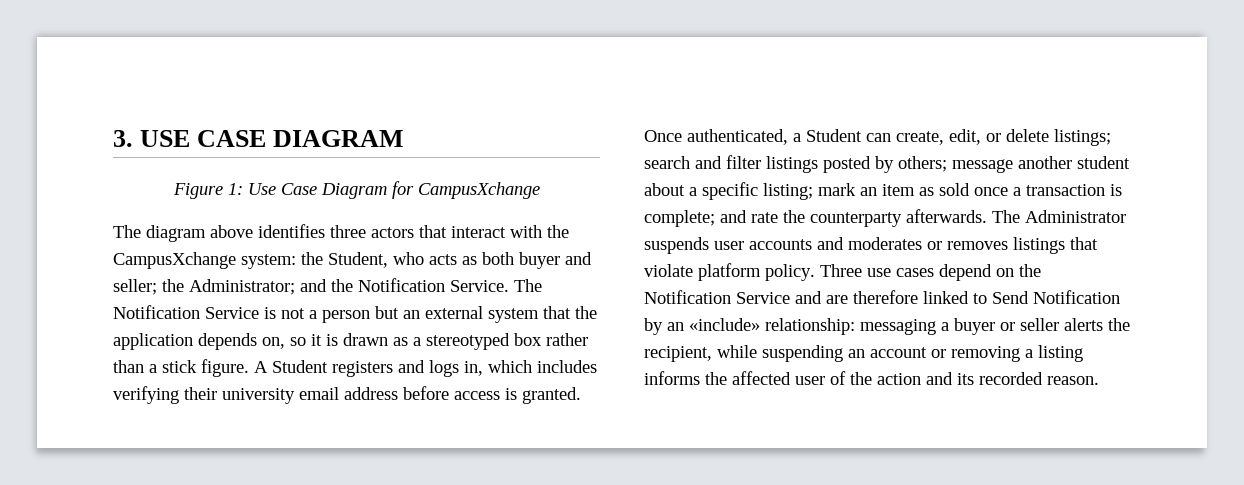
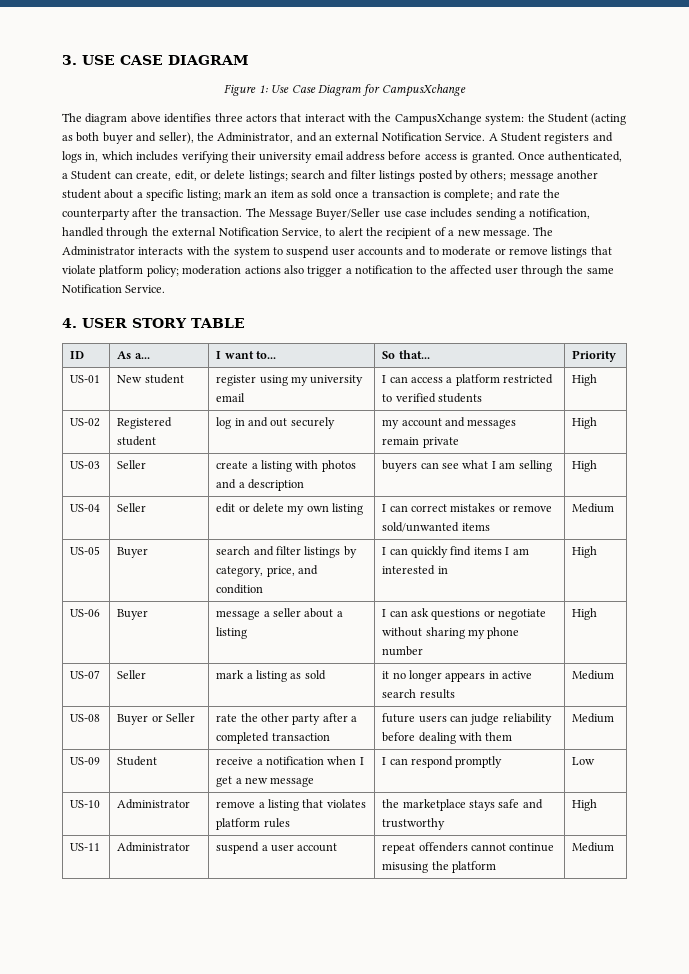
- The diagram above identifies three actors that interact with the CampusXchange system: the Student, who acts as both buyer and seller; the Administrator; and the Notification Service. The Notification Service is not a person but an external system that the application depends on, so it is drawn as a stereotyped box rather than a stick figure.
+ The diagram above identifies three actors that interact with the CampusXchange system: the Student (acting as both buyer and seller), the Administrator, and an external Notification Service.
- Once authenticated, a Student can create, edit, or delete listings; search and filter listings posted by others; message another student about a specific listing; mark an item as sold once a transaction is complete; and rate the counterparty afterwards. The Administrator suspends user accounts and moderates or removes listings that violate platform policy. Three use cases depend on the Notification Service and are therefore linked to Send Notification by an «include» relationship: messaging a buyer or seller alerts the recipient, while suspending an account or removing a listing informs the affected user of the action and its recorded reason.
+ Once authenticated, a Student can create, edit, or delete listings; search and filter listings posted by others; message another student about a specific listing; mark an item as sold once a transaction is complete; and rate the counterparty after the transaction. The Message Buyer/Seller use case includes sending a notification, handled through the external Notification Service, to alert the recipient of a new message. The Administrator interacts with the system to suspend user accounts and to moderate or remove listings that violate platform policy; moderation actions also trigger a notification to the affected user through the same Notification Service.
+ 4. USER STORY TABLE
+ ID | As a... | I want to... | So that... | Priority
+ US-01 | New student | register using my university email | I can access a platform restricted to verified students | High
+ US-02 | Registered student | log in and out securely | my account and messages remain private | High
+ US-03 | Seller | create a listing with photos and a description | buyers can see what I am selling | High
+ US-04 | Seller | edit or delete my own listing | I can correct mistakes or remove sold/unwanted items | Medium
+ US-05 | Buyer | search and filter listings by category, price, and condition | I can quickly find items I am interested in | High
+ US-06 | Buyer | message a seller about a listing | I can ask questions or negotiate without sharing my phone number | High
+ US-07 | Seller | mark a listing as sold | it no longer appears in active search results | Medium
+ US-08 | Buyer or Seller | rate the other party after a completed transaction | future users can judge reliability before dealing with them | Medium
+ US-09 | Student | receive a notification when I get a new message | I can respond promptly | Low
+ US-10 | Administrator | remove a listing that violates platform rules | the marketplace stays safe and trustworthy | High
+ US-11 | Administrator | suspend a user account | repeat offenders cannot continue misusing the platform | Medium

